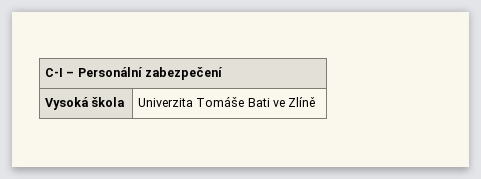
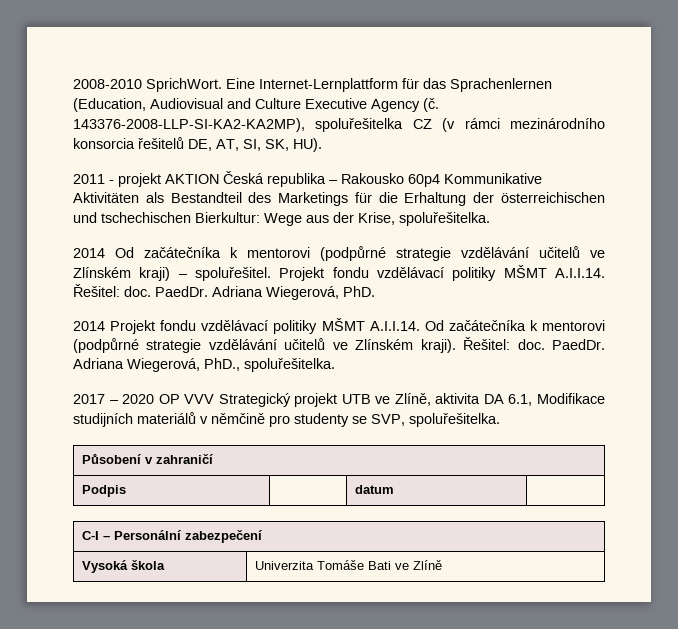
+ 2008-2010 SprichWort. Eine Internet-Lernplattform für das Sprachenlernen (Education, Audiovisual and Culture Executive Agency (č. 143376-2008-LLP-SI-KA2-KA2MP), spoluřešitelka CZ (v rámci mezinárodního konsorcia řešitelů DE, AT, SI, SK, HU).
+ 2011 - projekt AKTION Česká republika – Rakousko 60p4 Kommunikative Aktivitäten als Bestandteil des Marketings für die Erhaltung der österreichischen und tschechischen Bierkultur: Wege aus der Krise, spoluřešitelka.
+ 2014 Od začátečníka k mentorovi (podpůrné strategie vzdělávání učitelů ve Zlínském kraji) – spoluřešitel. Projekt fondu vzdělávací politiky MŠMT A.I.I.14. Řešitel: doc. PaedDr. Adriana Wiegerová, PhD.
+ 2014 Projekt fondu vzdělávací politiky MŠMT A.I.I.14. Od začátečníka k mentorovi (podpůrné strategie vzdělávání učitelů ve Zlínském kraji). Řešitel: doc. PaedDr. Adriana Wiegerová, PhD., spoluřešitelka.
+ 2017 – 2020 OP VVV Strategický projekt UTB ve Zlíně, aktivita DA 6.1, Modifikace studijních materiálů v němčině pro studenty se SVP, spoluřešitelka.
+ Působení v zahraničí
+ Podpis | | datum |

